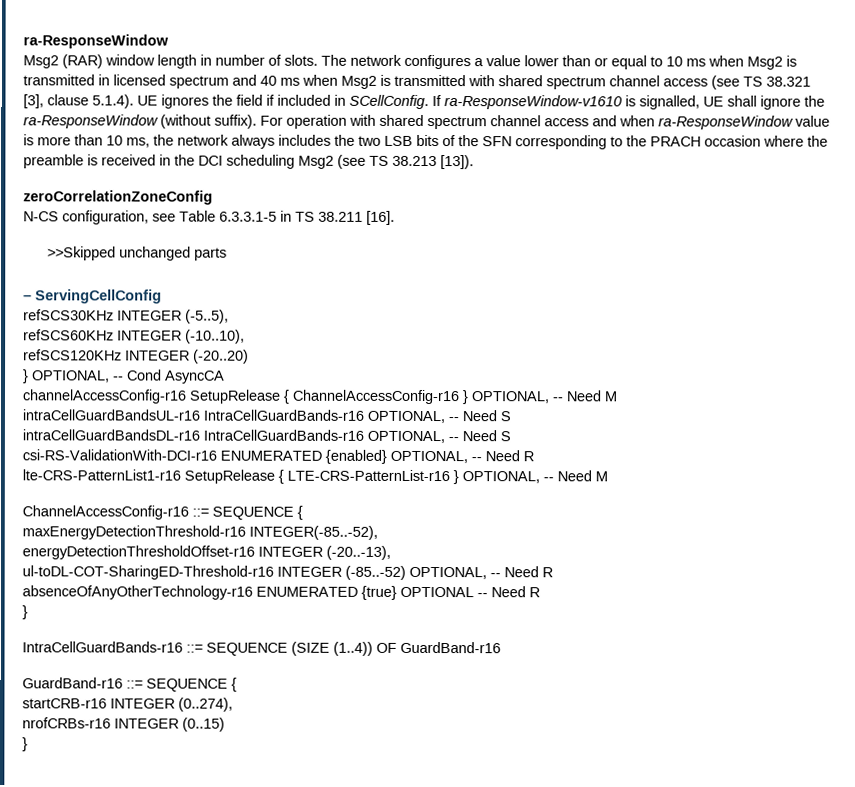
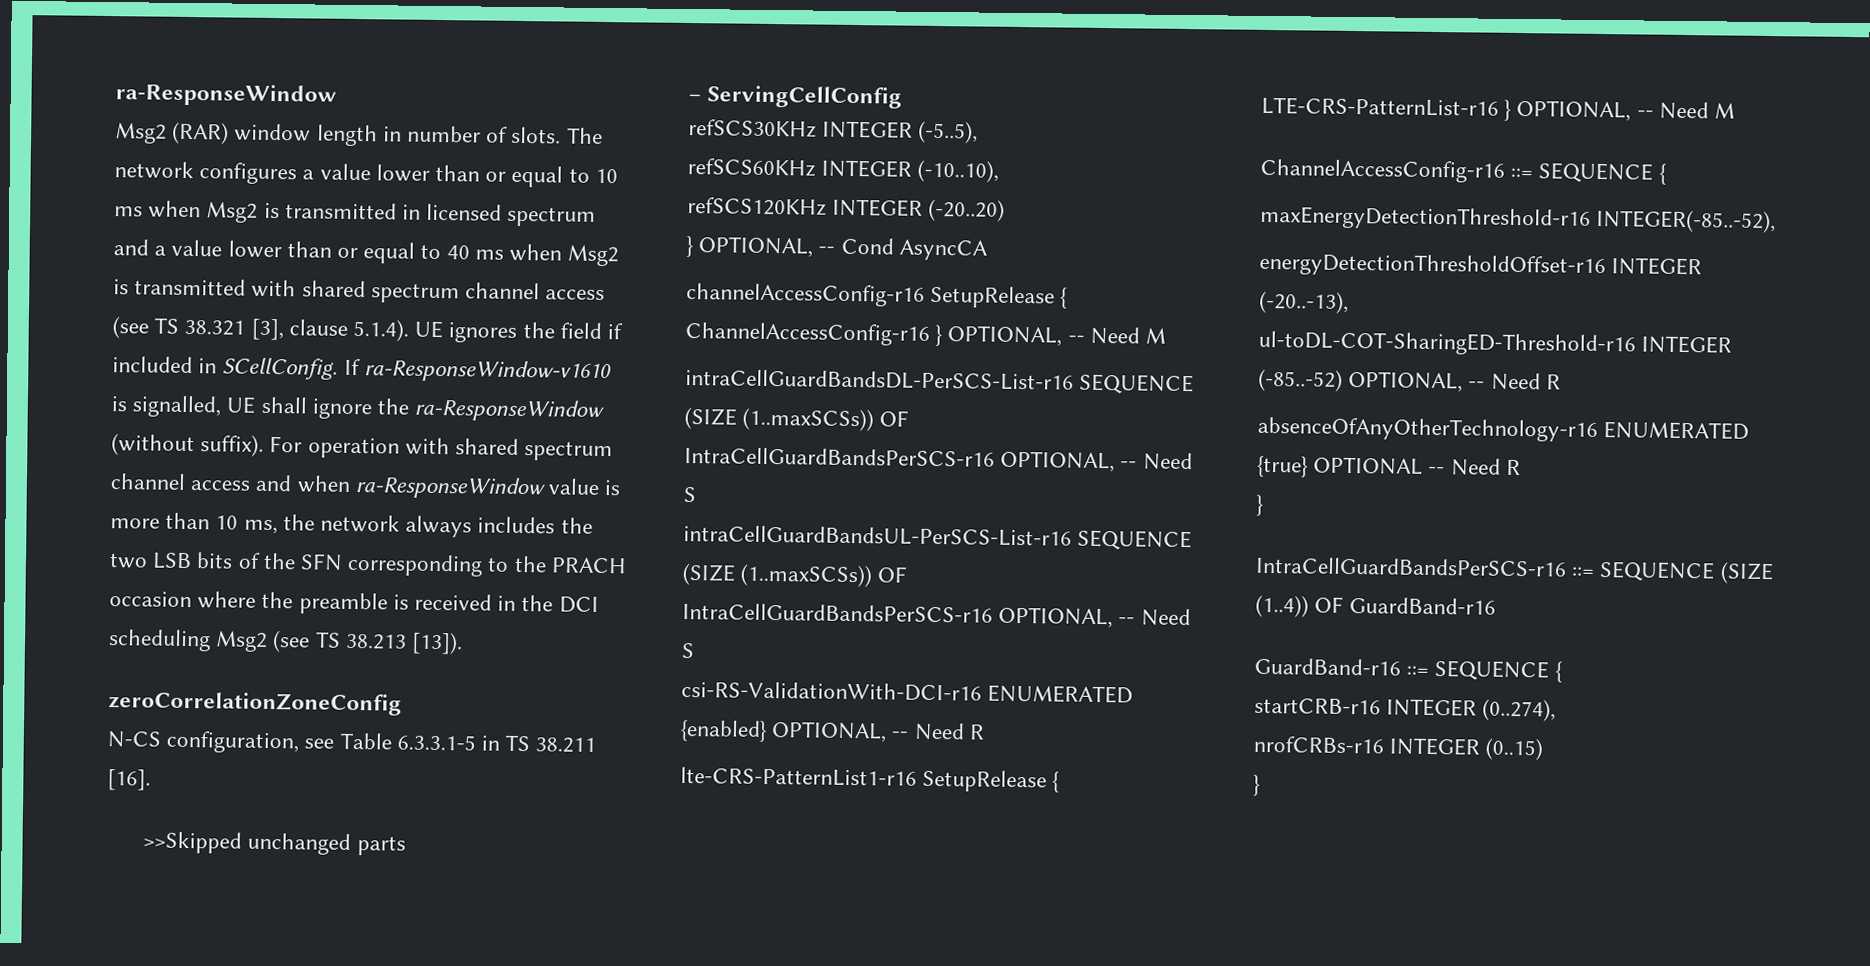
- The network configures a value lower than or equal to 10 ms when Msg2 is transmitted in licensed spectrum and 40 ms when Msg2 is transmitted with shared spectrum channel access (see TS 38.321 [3], clause 5.1.4). UE ignores the field if included in SCellConfig.
+ The network configures a value lower than or equal to 10 ms when Msg2 is transmitted in licensed spectrum and a value lower than or equal to 40 ms when Msg2 is transmitted with shared spectrum channel access (see TS 38.321 [3], clause 5.1.4). UE ignores the field if included in SCellConfig.
- intraCellGuardBandsUL-r16 IntraCellGuardBands-r16 OPTIONAL, -- Need S
- intraCellGuardBandsDL-r16 IntraCellGuardBands-r16 OPTIONAL, -- Need S
+ intraCellGuardBandsDL-PerSCS-List-r16 SEQUENCE (SIZE (1..maxSCSs)) OF IntraCellGuardBandsPerSCS-r16 OPTIONAL, -- Need S
+ intraCellGuardBandsUL-PerSCS-List-r16 SEQUENCE (SIZE (1..maxSCSs)) OF IntraCellGuardBandsPerSCS-r16 OPTIONAL, -- Need S
- IntraCellGuardBands-r16 ::= SEQUENCE (SIZE (1..4)) OF GuardBand-r16
+ IntraCellGuardBandsPerSCS-r16 ::= SEQUENCE (SIZE (1..4)) OF GuardBand-r16

